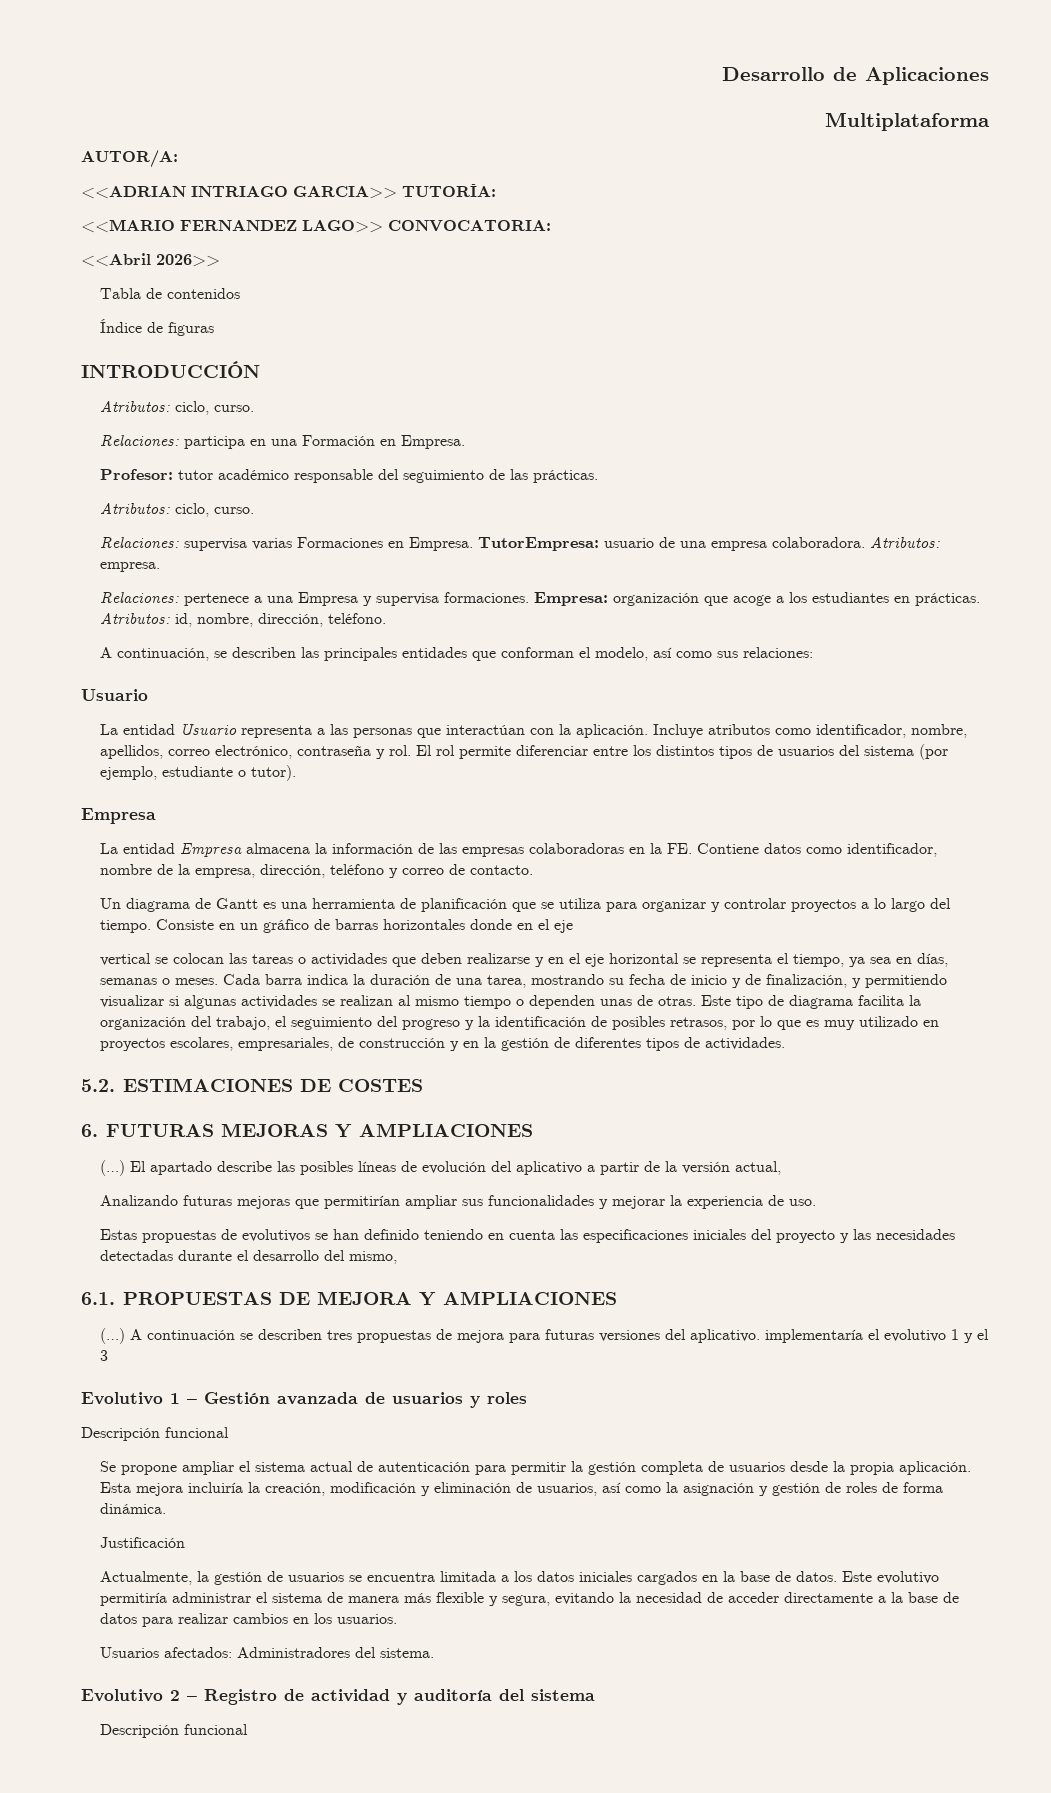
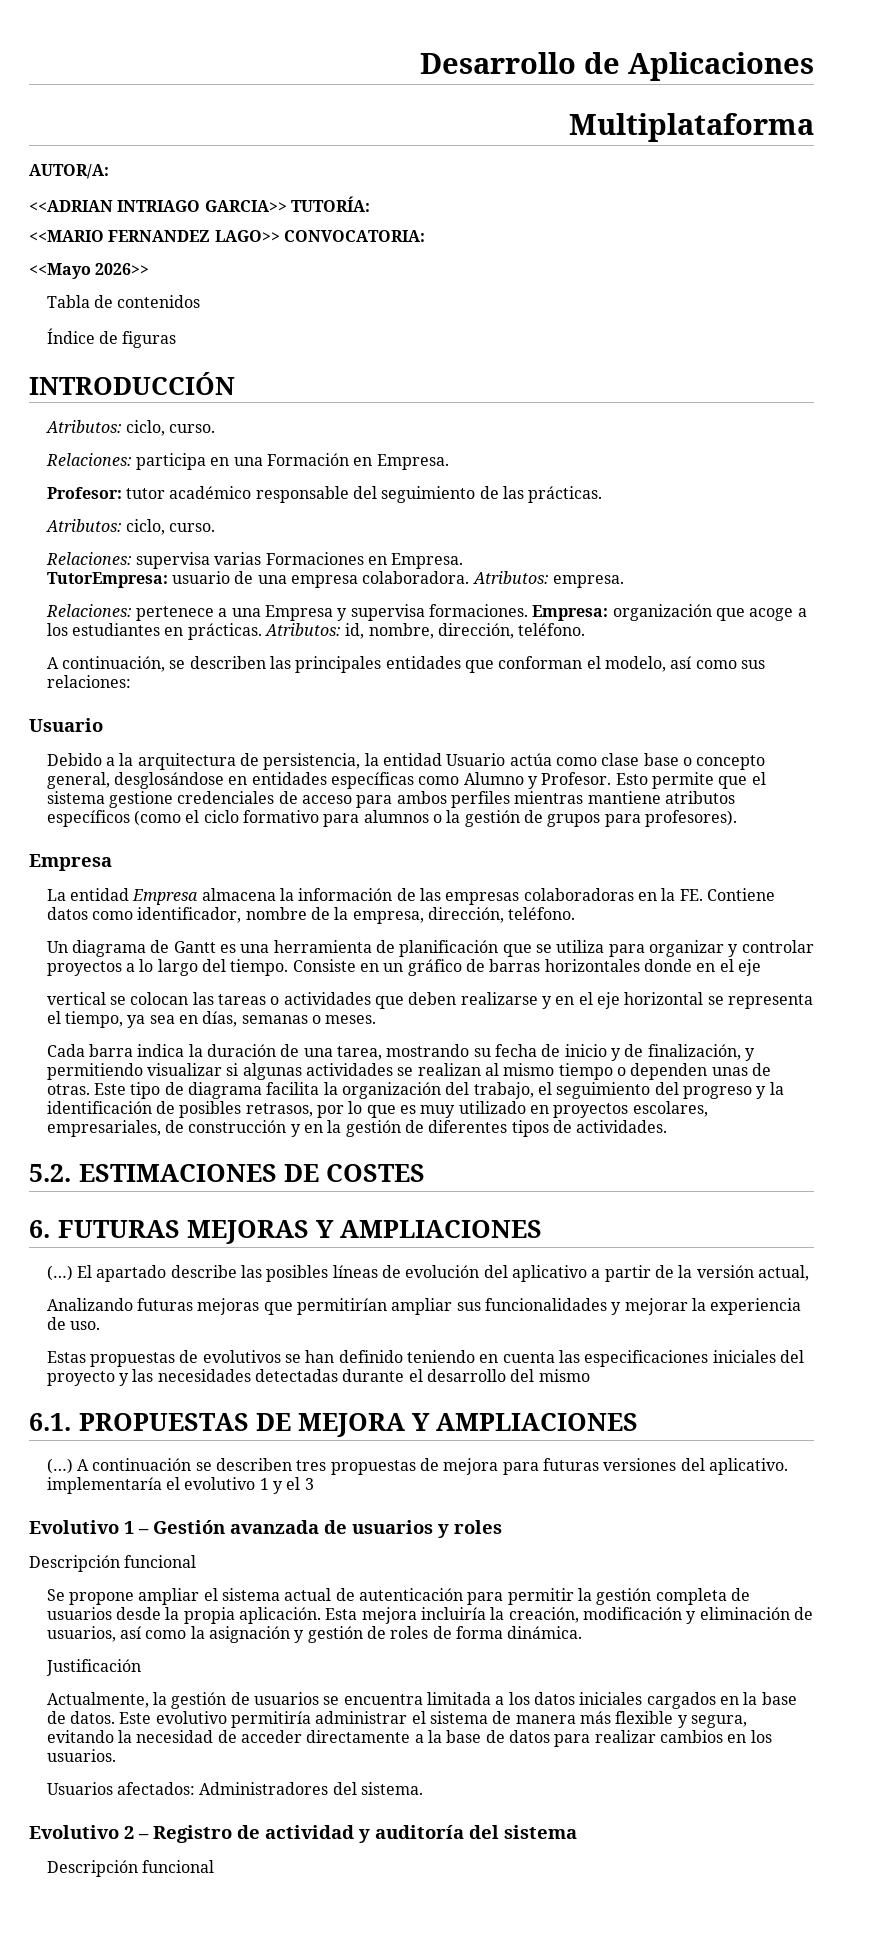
- <<Abril 2026>>
+ <<Mayo 2026>>
- Relaciones: supervisa varias Formaciones en Empresa. TutorEmpresa: usuario de una empresa colaboradora.
+ Relaciones: supervisa varias Formaciones en Empresa.
+ TutorEmpresa: usuario de una empresa colaboradora.
- La entidad Usuario representa a las personas que interactúan con la aplicación. Incluye atributos como identificador, nombre, apellidos, correo electrónico, contraseña y rol. El rol permite diferenciar entre los distintos tipos de usuarios del sistema (por ejemplo, estudiante o tutor).
+ Debido a la arquitectura de persistencia, la entidad Usuario actúa como clase base o concepto general, desglosándose en entidades específicas como Alumno y Profesor. Esto permite que el sistema gestione credenciales de acceso para ambos perfiles mientras mantiene atributos específicos (como el ciclo formativo para alumnos o la gestión de grupos para profesores).
- La entidad Empresa almacena la información de las empresas colaboradoras en la FE. Contiene datos como identificador, nombre de la empresa, dirección, teléfono y correo de contacto.
+ La entidad Empresa almacena la información de las empresas colaboradoras en la FE. Contiene datos como identificador, nombre de la empresa, dirección, teléfono.
- vertical se colocan las tareas o actividades que deben realizarse y en el eje horizontal se representa el tiempo, ya sea en días, semanas o meses. Cada barra indica la duración de una tarea, mostrando su fecha de inicio y de finalización, y permitiendo visualizar si algunas actividades se realizan al mismo tiempo o dependen unas de otras.
+ vertical se colocan las tareas o actividades que deben realizarse y en el eje horizontal se representa el tiempo, ya sea en días, semanas o meses.
+ Cada barra indica la duración de una tarea, mostrando su fecha de inicio y de finalización, y permitiendo visualizar si algunas actividades se realizan al mismo tiempo o dependen unas de otras.
- Estas propuestas de evolutivos se han definido teniendo en cuenta las especificaciones iniciales del proyecto y las necesidades detectadas durante el desarrollo del mismo,
+ Estas propuestas de evolutivos se han definido teniendo en cuenta las especificaciones iniciales del proyecto y las necesidades detectadas durante el desarrollo del mismo

